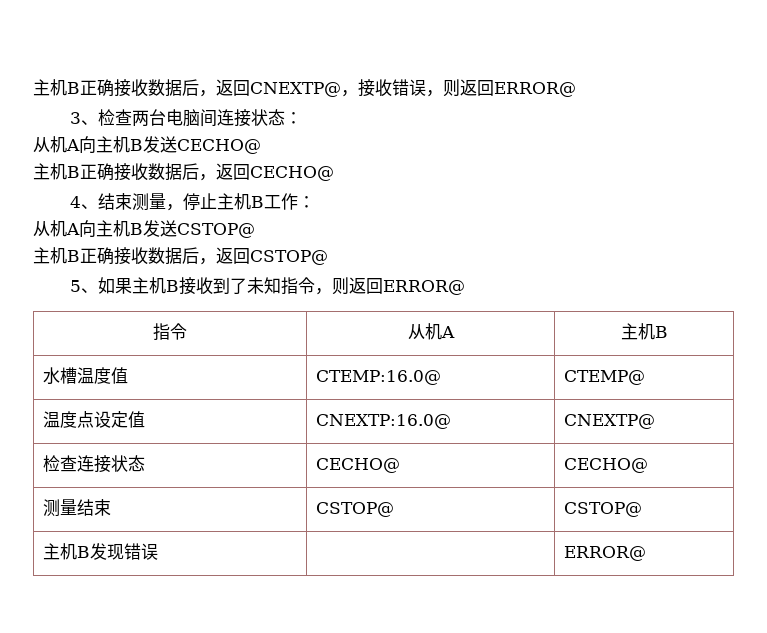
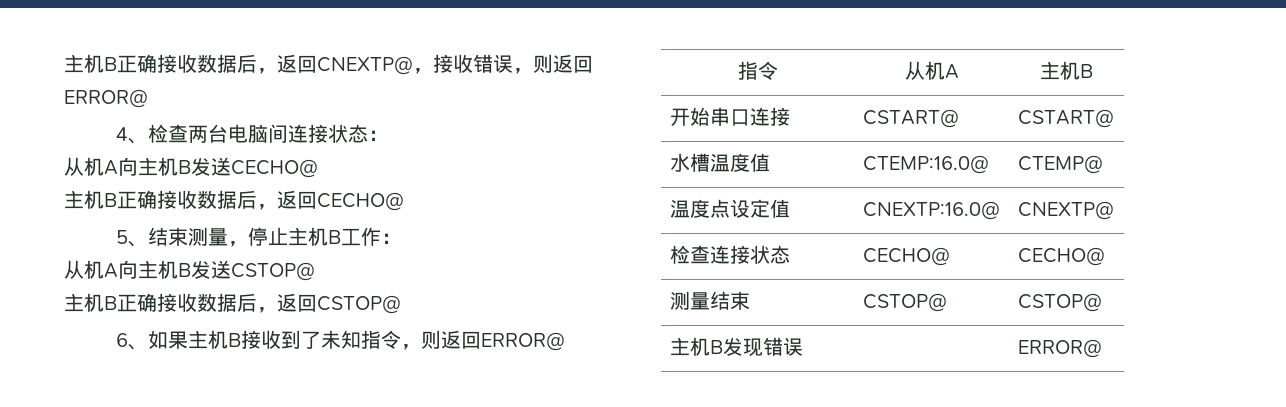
- 3、检查两台电脑间连接状态：
+ 4、检查两台电脑间连接状态：
- 4、结束测量，停止主机B工作：
+ 5、结束测量，停止主机B工作：
- 5、如果主机B接收到了未知指令，则返回ERROR@
+ 6、如果主机B接收到了未知指令，则返回ERROR@
+ 开始串口连接 | CSTART@ | CSTART@

